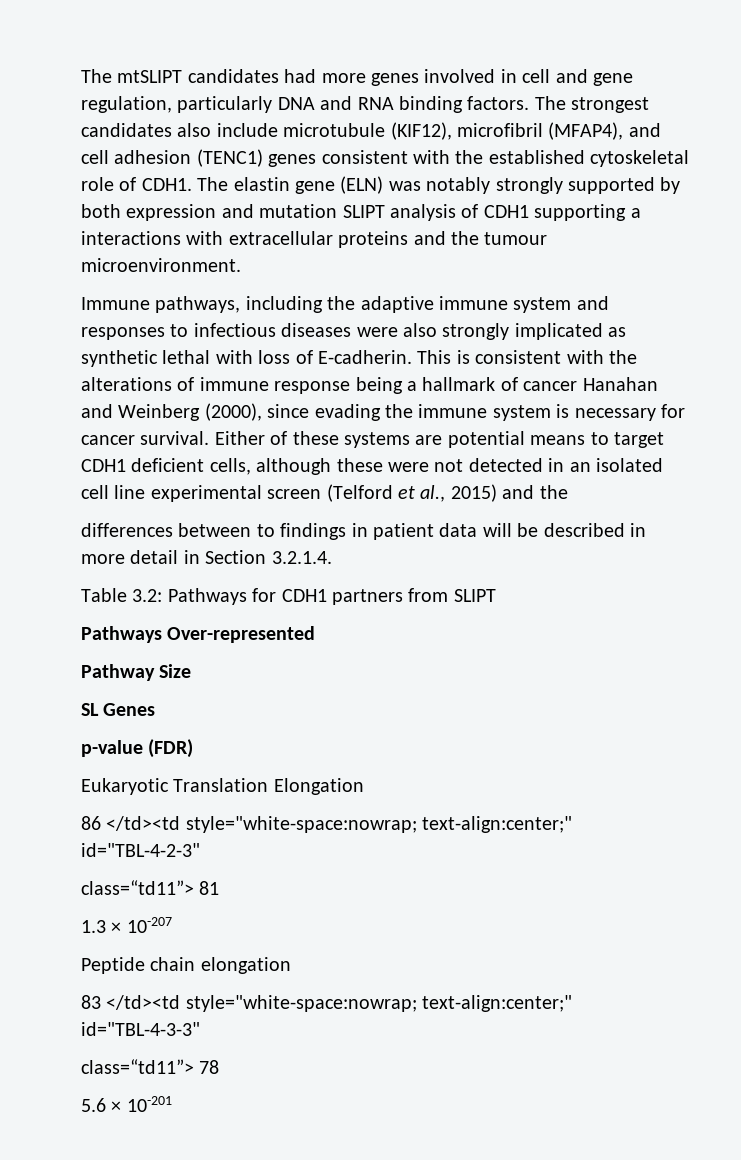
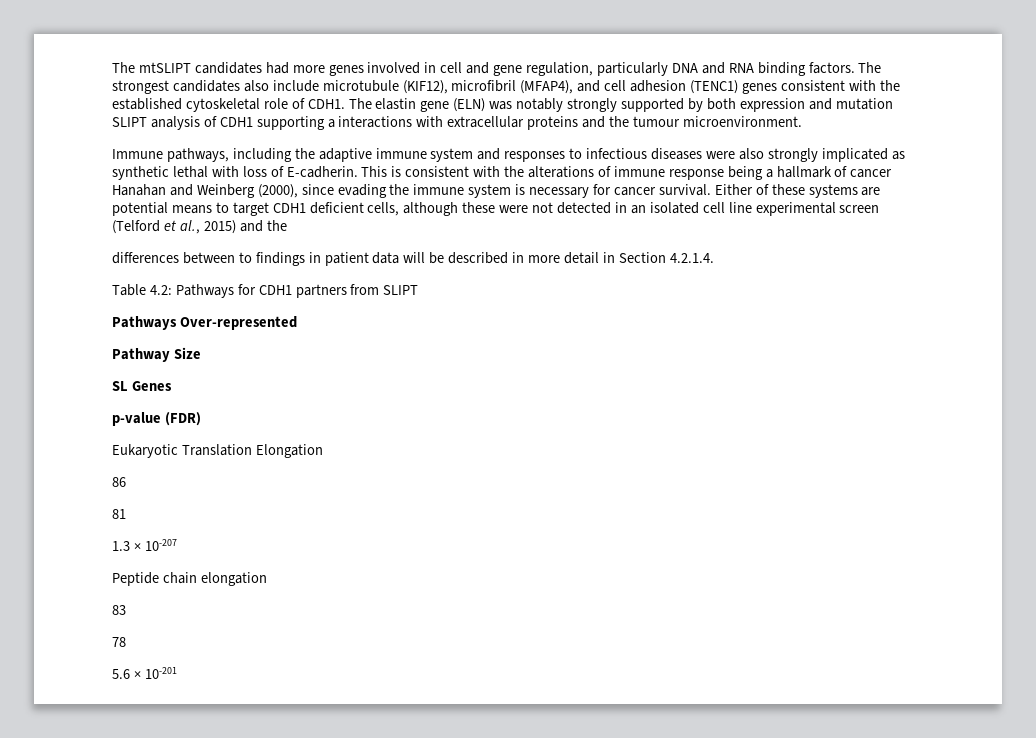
- differences between to findings in patient data will be described in more detail in Section 3.2.1.4.
+ differences between to findings in patient data will be described in more detail in Section 4.2.1.4.
- Table 3.2: Pathways for CDH1 partners from SLIPT
+ Table 4.2: Pathways for CDH1 partners from SLIPT
- 86 </td><td style="white-space:nowrap; text-align:center;" id="TBL-4-2-3"
- class=“td11”> 81
+ 86
+ 81
- 83 </td><td style="white-space:nowrap; text-align:center;" id="TBL-4-3-3"
- class=“td11”> 78
+ 83
+ 78

